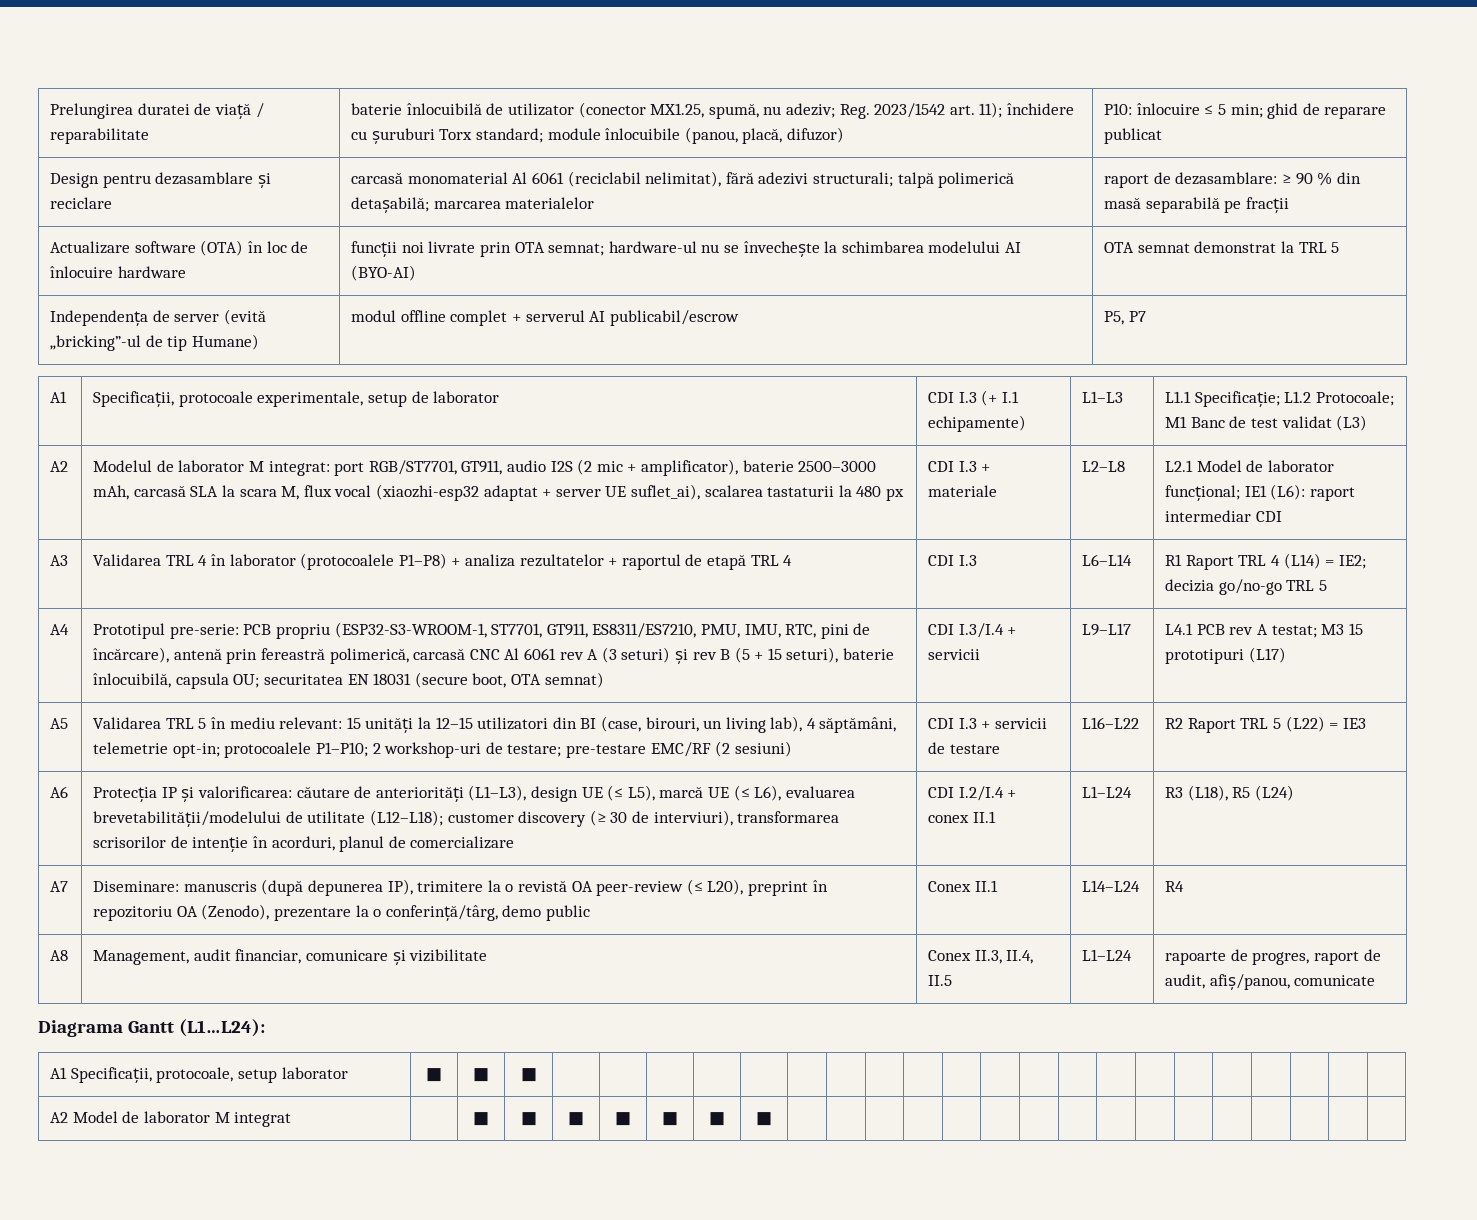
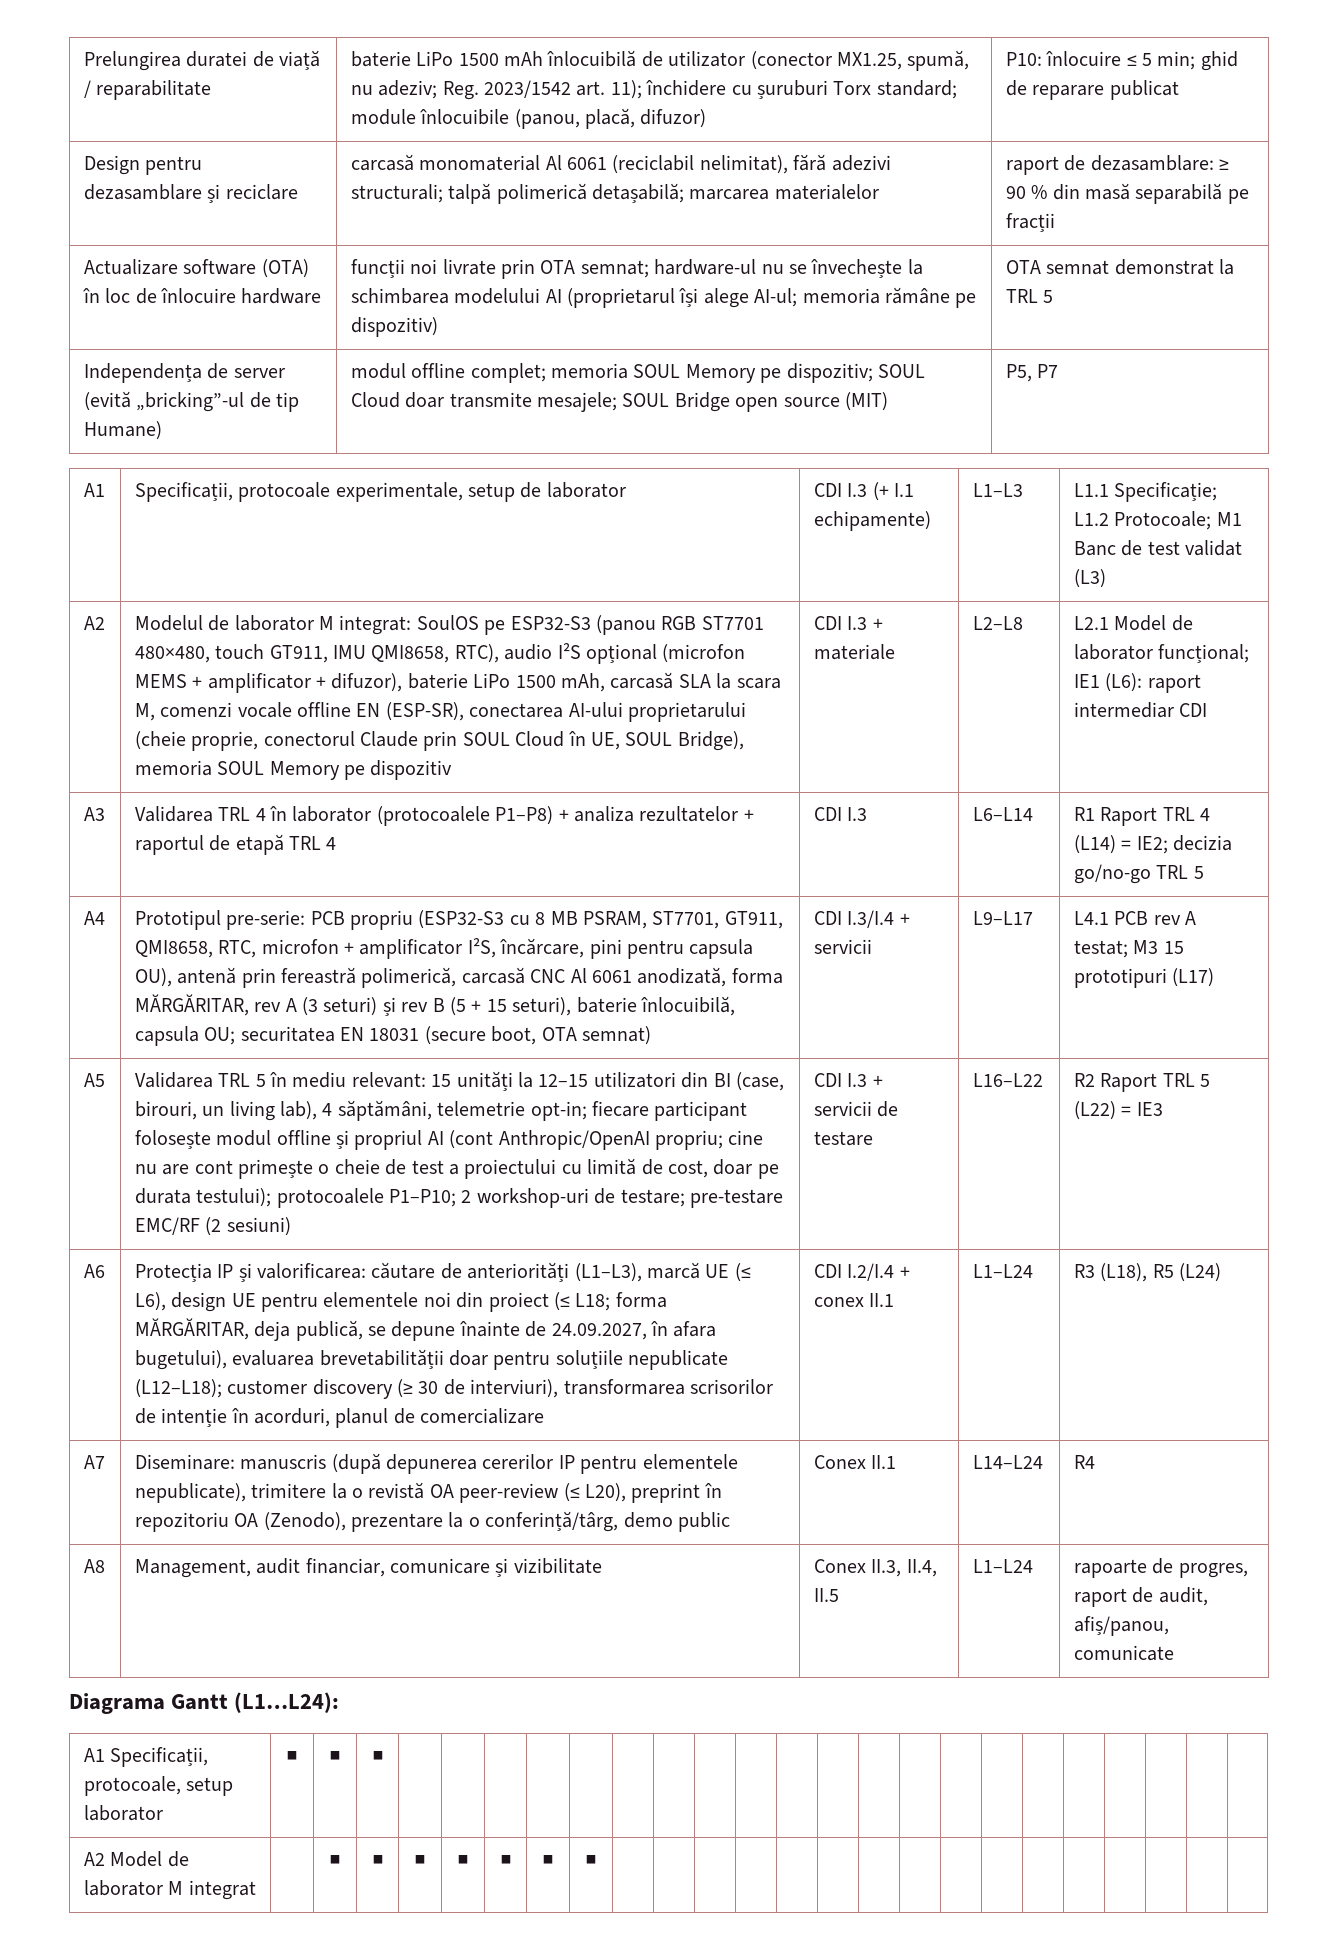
- baterie înlocuibilă de utilizator (conector MX1.25, spumă, nu adeziv; Reg. 2023/1542 art. 11); închidere cu șuruburi Torx standard; module înlocuibile (panou, placă, difuzor)
+ baterie LiPo 1500 mAh înlocuibilă de utilizator (conector MX1.25, spumă, nu adeziv; Reg. 2023/1542 art. 11); închidere cu șuruburi Torx standard; module înlocuibile (panou, placă, difuzor)
- Actualizare software (OTA) în loc de înlocuire hardware | funcții noi livrate prin OTA semnat; hardware-ul nu se învechește la schimbarea modelului AI (BYO-AI) | OTA semnat demonstrat la TRL 5
+ Actualizare software (OTA) în loc de înlocuire hardware | funcții noi livrate prin OTA semnat; hardware-ul nu se învechește la schimbarea modelului AI (proprietarul își alege AI-ul; memoria rămâne pe dispozitiv) | OTA semnat demonstrat la TRL 5
- Independența de server (evită „bricking”-ul de tip Humane) | modul offline complet + serverul AI publicabil/escrow | P5, P7
+ Independența de server (evită „bricking”-ul de tip Humane) | modul offline complet; memoria SOUL Memory pe dispozitiv; SOUL Cloud doar transmite mesajele; SOUL Bridge open source (MIT) | P5, P7
- Modelul de laborator M integrat: port RGB/ST7701, GT911, audio I2S (2 mic + amplificator), baterie 2500–3000 mAh, carcasă SLA la scara M, flux vocal (xiaozhi-esp32 adaptat + server UE suflet_ai), scalarea tastaturii la 480 px
+ Modelul de laborator M integrat: SoulOS pe ESP32-S3 (panou RGB ST7701 480×480, touch GT911, IMU QMI8658, RTC), audio I²S opțional (microfon MEMS + amplificator + difuzor), baterie LiPo 1500 mAh, carcasă SLA la scara M, comenzi vocale offline EN (ESP-SR), conectarea AI-ului proprietarului (cheie proprie, conectorul Claude prin SOUL Cloud în UE, SOUL Bridge), memoria SOUL Memory pe dispozitiv
- Prototipul pre-serie: PCB propriu (ESP32-S3-WROOM-1, ST7701, GT911, ES8311/ES7210, PMU, IMU, RTC, pini de încărcare), antenă prin fereastră polimerică, carcasă CNC Al 6061 rev A (3 seturi) și rev B (5 + 15 seturi), baterie înlocuibilă, capsula OU; securitatea EN 18031 (secure boot, OTA semnat)
+ Prototipul pre-serie: PCB propriu (ESP32-S3 cu 8 MB PSRAM, ST7701, GT911, QMI8658, RTC, microfon + amplificator I²S, încărcare, pini pentru capsula OU), antenă prin fereastră polimerică, carcasă CNC Al 6061 anodizată, forma MĂRGĂRITAR, rev A (3 seturi) și rev B (5 + 15 seturi), baterie înlocuibilă, capsula OU; securitatea EN 18031 (secure boot, OTA semnat)
- Validarea TRL 5 în mediu relevant: 15 unități la 12–15 utilizatori din BI (case, birouri, un living lab), 4 săptămâni, telemetrie opt-in; protocoalele P1–P10; 2 workshop-uri de testare; pre-testare EMC/RF (2 sesiuni)
+ Validarea TRL 5 în mediu relevant: 15 unități la 12–15 utilizatori din BI (case, birouri, un living lab), 4 săptămâni, telemetrie opt-in; fiecare participant folosește modul offline și propriul AI (cont Anthropic/OpenAI propriu; cine nu are cont primește o cheie de test a proiectului cu limită de cost, doar pe durata testului); protocoalele P1–P10; 2 workshop-uri de testare; pre-testare EMC/RF (2 sesiuni)
- Protecția IP și valorificarea: căutare de anteriorități (L1–L3), design UE (≤ L5), marcă UE (≤ L6), evaluarea brevetabilității/modelului de utilitate (L12–L18); customer discovery (≥ 30 de interviuri), transformarea scrisorilor de intenție în acorduri, planul de comercializare
+ Protecția IP și valorificarea: căutare de anteriorități (L1–L3), marcă UE (≤ L6), design UE pentru elementele noi din proiect (≤ L18; forma MĂRGĂRITAR, deja publică, se depune înainte de 24.09.2027, în afara bugetului), evaluarea brevetabilității doar pentru soluțiile nepublicate (L12–L18); customer discovery (≥ 30 de interviuri), transformarea scrisorilor de intenție în acorduri, planul de comercializare
- A7 | Diseminare: manuscris (după depunerea IP), trimitere la o revistă OA peer-review (≤ L20), preprint în repozitoriu OA (Zenodo), prezentare la o conferință/târg, demo public | Conex II.1 | L14–L24 | R4
+ A7 | Diseminare: manuscris (după depunerea cererilor IP pentru elementele nepublicate), trimitere la o revistă OA peer-review (≤ L20), preprint în repozitoriu OA (Zenodo), prezentare la o conferință/târg, demo public | Conex II.1 | L14–L24 | R4

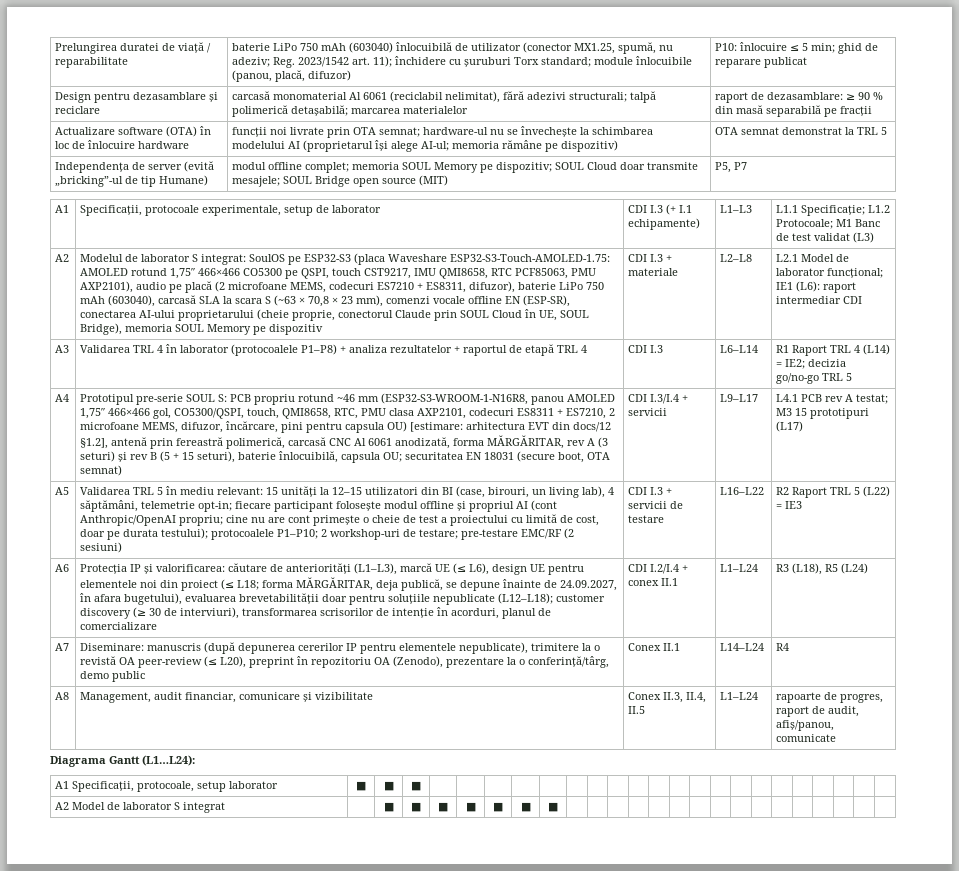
- baterie LiPo 1500 mAh înlocuibilă de utilizator (conector MX1.25, spumă, nu adeziv; Reg. 2023/1542 art. 11); închidere cu șuruburi Torx standard; module înlocuibile (panou, placă, difuzor)
+ baterie LiPo 750 mAh (603040) înlocuibilă de utilizator (conector MX1.25, spumă, nu adeziv; Reg. 2023/1542 art. 11); închidere cu șuruburi Torx standard; module înlocuibile (panou, placă, difuzor)
- Modelul de laborator M integrat: SoulOS pe ESP32-S3 (panou RGB ST7701 480×480, touch GT911, IMU QMI8658, RTC), audio I²S opțional (microfon MEMS + amplificator + difuzor), baterie LiPo 1500 mAh, carcasă SLA la scara M, comenzi vocale offline EN (ESP-SR), conectarea AI-ului proprietarului (cheie proprie, conectorul Claude prin SOUL Cloud în UE, SOUL Bridge), memoria SOUL Memory pe dispozitiv
+ Modelul de laborator S integrat: SoulOS pe ESP32-S3 (placa Waveshare ESP32-S3-Touch-AMOLED-1.75: AMOLED rotund 1,75″ 466×466 CO5300 pe QSPI, touch CST9217, IMU QMI8658, RTC PCF85063, PMU AXP2101), audio pe placă (2 microfoane MEMS, codecuri ES7210 + ES8311, difuzor), baterie LiPo 750 mAh (603040), carcasă SLA la scara S (~63 × 70,8 × 23 mm), comenzi vocale offline EN (ESP-SR), conectarea AI-ului proprietarului (cheie proprie, conectorul Claude prin SOUL Cloud în UE, SOUL Bridge), memoria SOUL Memory pe dispozitiv
- Prototipul pre-serie: PCB propriu (ESP32-S3 cu 8 MB PSRAM, ST7701, GT911, QMI8658, RTC, microfon + amplificator I²S, încărcare, pini pentru capsula OU), antenă prin fereastră polimerică, carcasă CNC Al 6061 anodizată, forma MĂRGĂRITAR, rev A (3 seturi) și rev B (5 + 15 seturi), baterie înlocuibilă, capsula OU; securitatea EN 18031 (secure boot, OTA semnat)
+ Prototipul pre-serie SOUL S: PCB propriu rotund ~46 mm (ESP32-S3-WROOM-1-N16R8, panou AMOLED 1,75″ 466×466 gol, CO5300/QSPI, touch, QMI8658, RTC, PMU clasa AXP2101, codecuri ES8311 + ES7210, 2 microfoane MEMS, difuzor, încărcare, pini pentru capsula OU) [estimare: arhitectura EVT din docs/12 §1.2], antenă prin fereastră polimerică, carcasă CNC Al 6061 anodizată, forma MĂRGĂRITAR, rev A (3 seturi) și rev B (5 + 15 seturi), baterie înlocuibilă, capsula OU; securitatea EN 18031 (secure boot, OTA semnat)
- A2 Model de laborator M integrat | | ■ | ■ | ■ | ■ | ■ | ■ | ■ | | | | | | | | | | | | | | | |
+ A2 Model de laborator S integrat | | ■ | ■ | ■ | ■ | ■ | ■ | ■ | | | | | | | | | | | | | | | |

